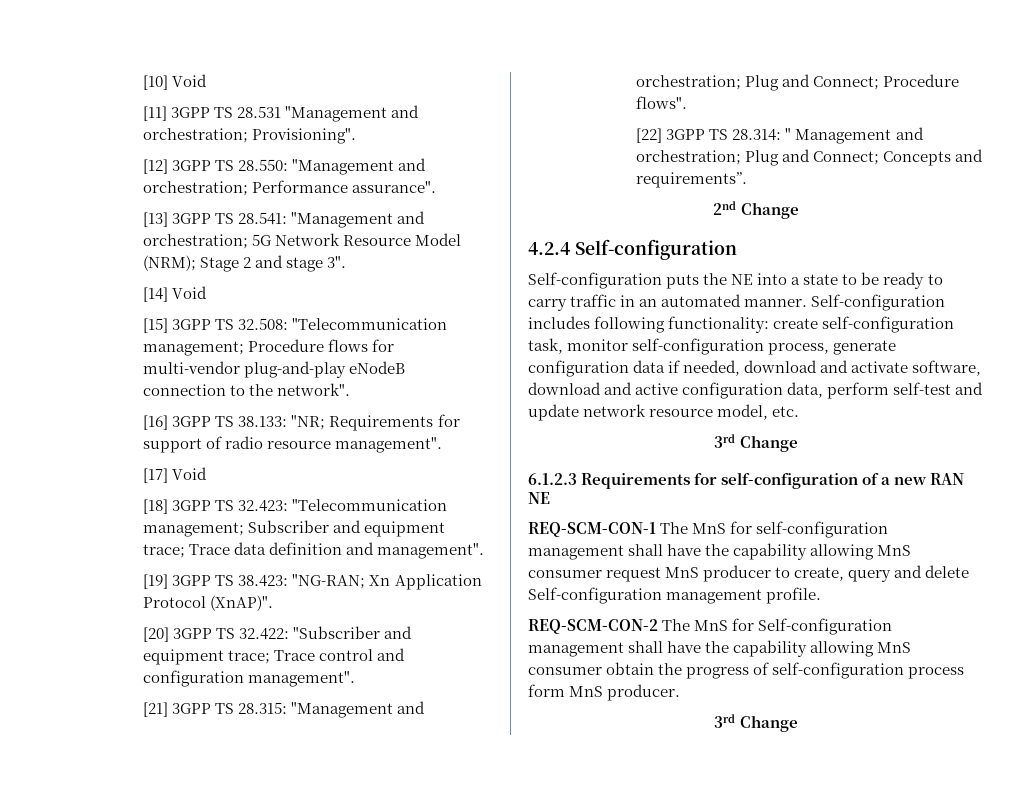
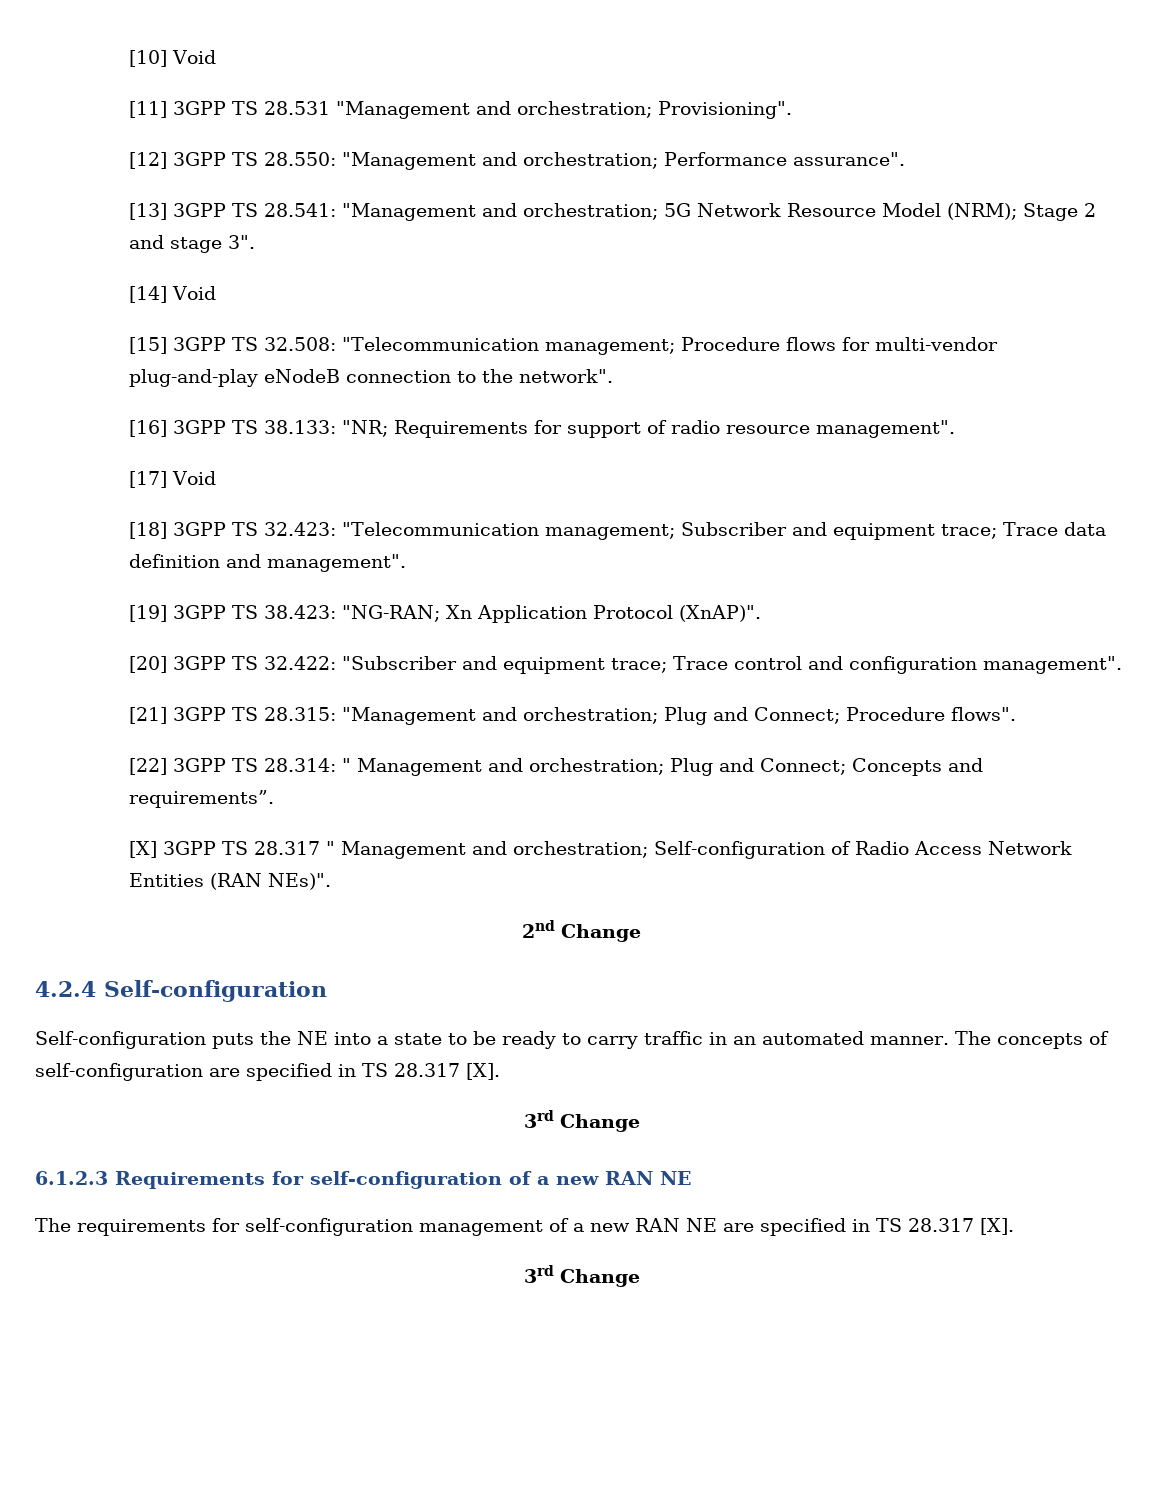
+ [X] 3GPP TS 28.317 " Management and orchestration; Self-configuration of Radio Access Network Entities (RAN NEs)".
- Self-configuration includes following functionality: create self-configuration task, monitor self-configuration process, generate configuration data if needed, download and activate software, download and active configuration data, perform self-test and update network resource model, etc.
+ The concepts of self-configuration are specified in TS 28.317 [X].
- REQ-SCM-CON-1 The MnS for self-configuration management shall have the capability allowing MnS consumer request MnS producer to create, query and delete Self-configuration management profile.
- REQ-SCM-CON-2 The MnS for Self-configuration management shall have the capability allowing MnS consumer obtain the progress of self-configuration process form MnS producer.
+ The requirements for self-configuration management of a new RAN NE are specified in TS 28.317 [X].

